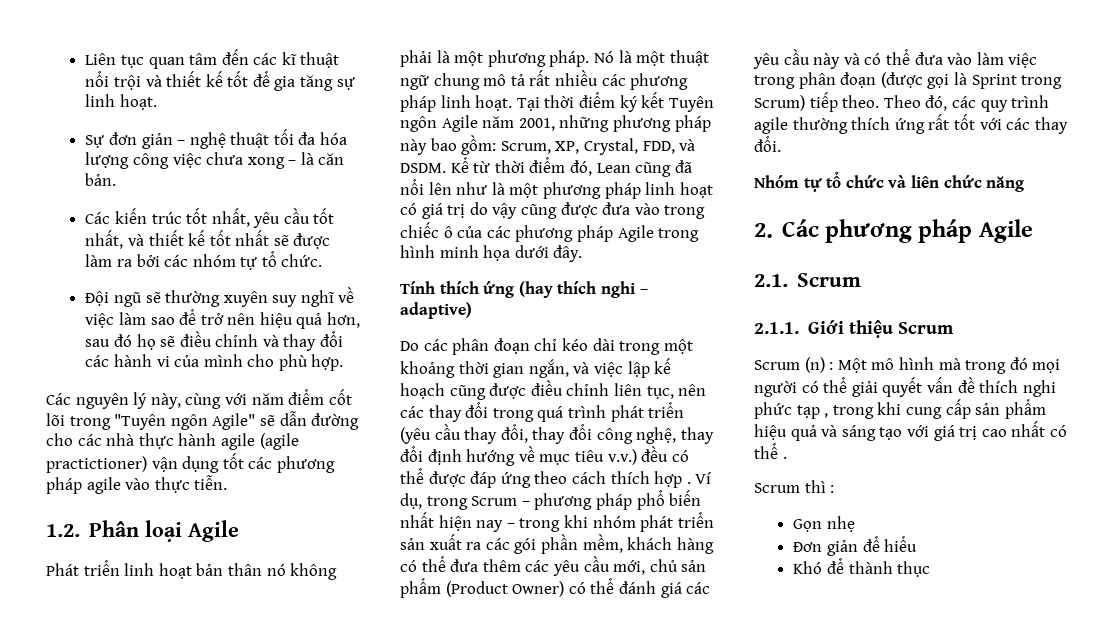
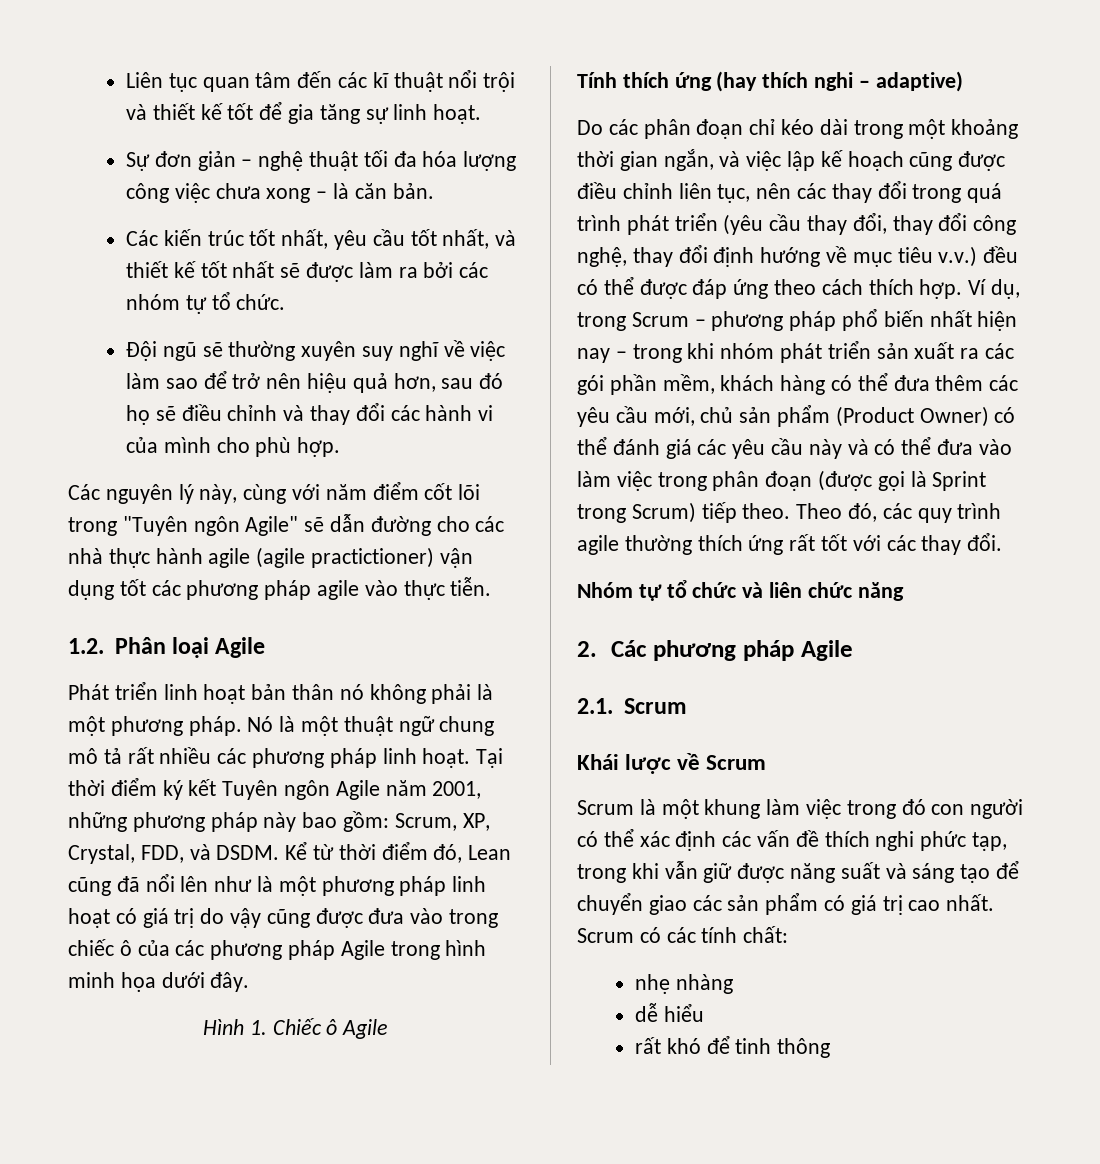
+ Hình 1. Chiếc ô Agile
- Do các phân đoạn chỉ kéo dài trong một khoảng thời gian ngắn, và việc lập kế hoạch cũng được điều chỉnh liên tục, nên các thay đổi trong quá trình phát triển (yêu cầu thay đổi, thay đổi công nghệ, thay đổi định hướng về mục tiêu v.v.) đều có thể được đáp ứng theo cách thích hợp .
+ Do các phân đoạn chỉ kéo dài trong một khoảng thời gian ngắn, và việc lập kế hoạch cũng được điều chỉnh liên tục, nên các thay đổi trong quá trình phát triển (yêu cầu thay đổi, thay đổi công nghệ, thay đổi định hướng về mục tiêu v.v.) đều có thể được đáp ứng theo cách thích hợp.
- 2.1.1. Giới thiệu Scrum
+ Khái lược về Scrum
- Scrum (n) : Một mô hình mà trong đó mọi người có thể giải quyết vấn đề thích nghi phức tạp , trong khi cung cấp sản phẩm hiệu quả và sáng tạo với giá trị cao nhất có thể .
- Scrum thì :
- Gọn nhẹ
- Đơn giản để hiểu
- Khó để thành thục
+ Scrum là một khung làm việc trong đó con người có thể xác định các vấn đề thích nghi phức tạp, trong khi vẫn giữ được năng suất và sáng tạo để chuyển giao các sản phẩm có giá trị cao nhất. Scrum có các tính chất:
+ nhẹ nhàng
+ dễ hiểu
+ rất khó để tinh thông

